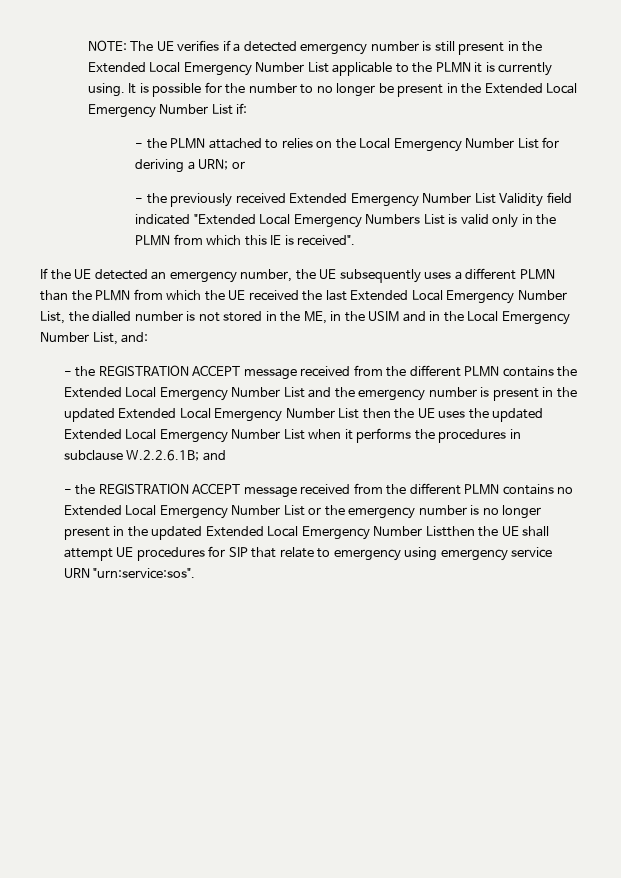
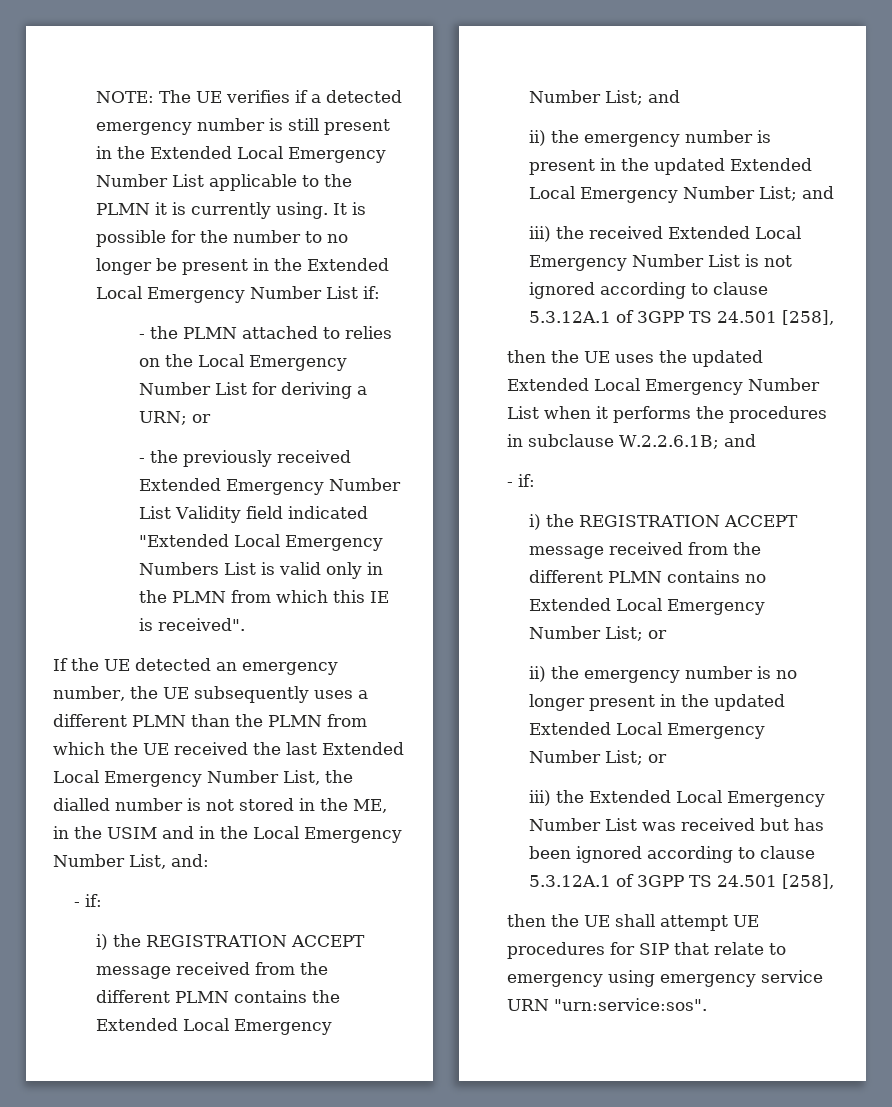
  If the UE detected an emergency number, the UE subsequently uses a different PLMN than the PLMN from which the UE received the last Extended Local Emergency Number List, the dialled number is not stored in the ME, in the USIM and in the Local Emergency Number List, and:
- - the REGISTRATION ACCEPT message received from the different PLMN contains the Extended Local Emergency Number List and the emergency number is present in the updated Extended Local Emergency Number List then the UE uses the updated Extended Local Emergency Number List when it performs the procedures in subclause W.2.2.6.1B; and
- - the REGISTRATION ACCEPT message received from the different PLMN contains no Extended Local Emergency Number List or the emergency number is no longer present in the updated Extended Local Emergency Number Listthen the UE shall attempt UE procedures for SIP that relate to emergency using emergency service URN "urn:service:sos".
+ - if:
+ i) the REGISTRATION ACCEPT message received from the different PLMN contains the Extended Local Emergency Number List; and
+ ii) the emergency number is present in the updated Extended Local Emergency Number List; and
+ iii) the received Extended Local Emergency Number List is not ignored according to clause 5.3.12A.1 of 3GPP TS 24.501 [258],
+ then the UE uses the updated Extended Local Emergency Number List when it performs the procedures in subclause W.2.2.6.1B; and
+ - if:
+ i) the REGISTRATION ACCEPT message received from the different PLMN contains no Extended Local Emergency Number List; or
+ ii) the emergency number is no longer present in the updated Extended Local Emergency Number List; or
+ iii) the Extended Local Emergency Number List was received but has been ignored according to clause 5.3.12A.1 of 3GPP TS 24.501 [258],
+ then the UE shall attempt UE procedures for SIP that relate to emergency using emergency service URN "urn:service:sos".

